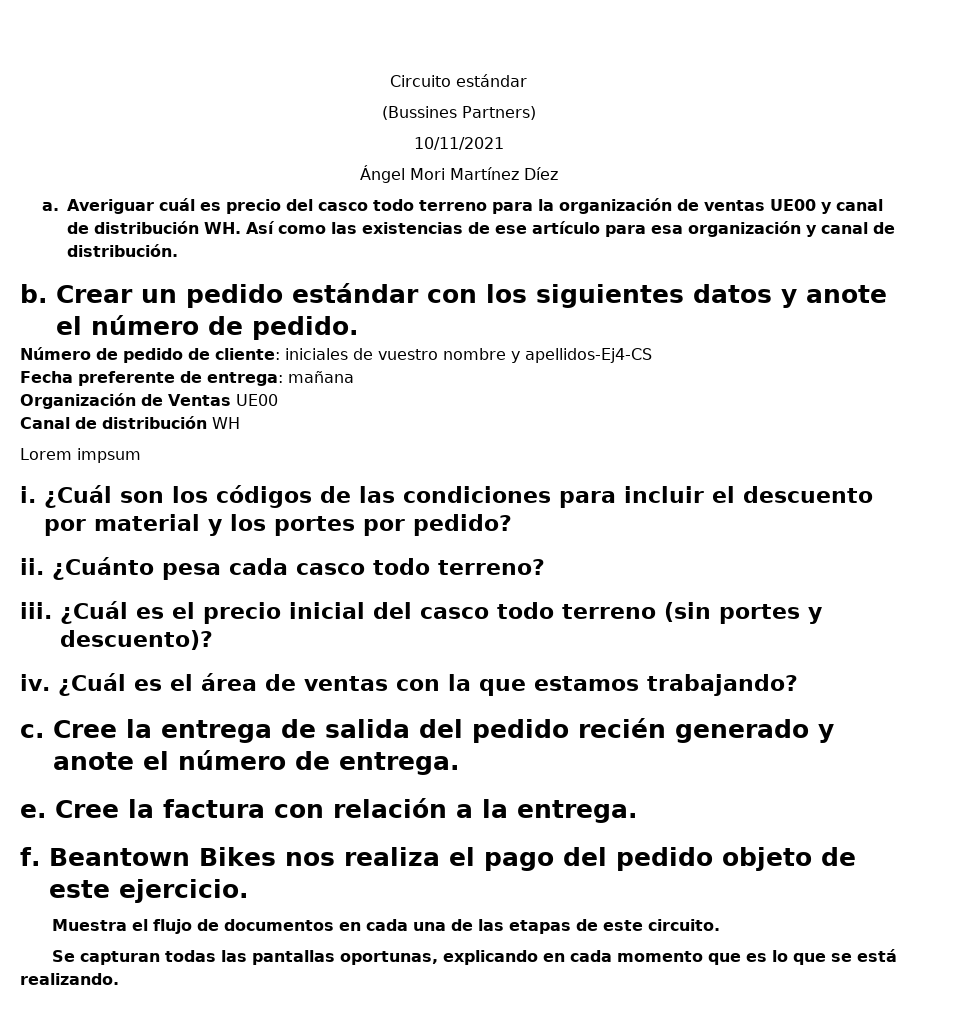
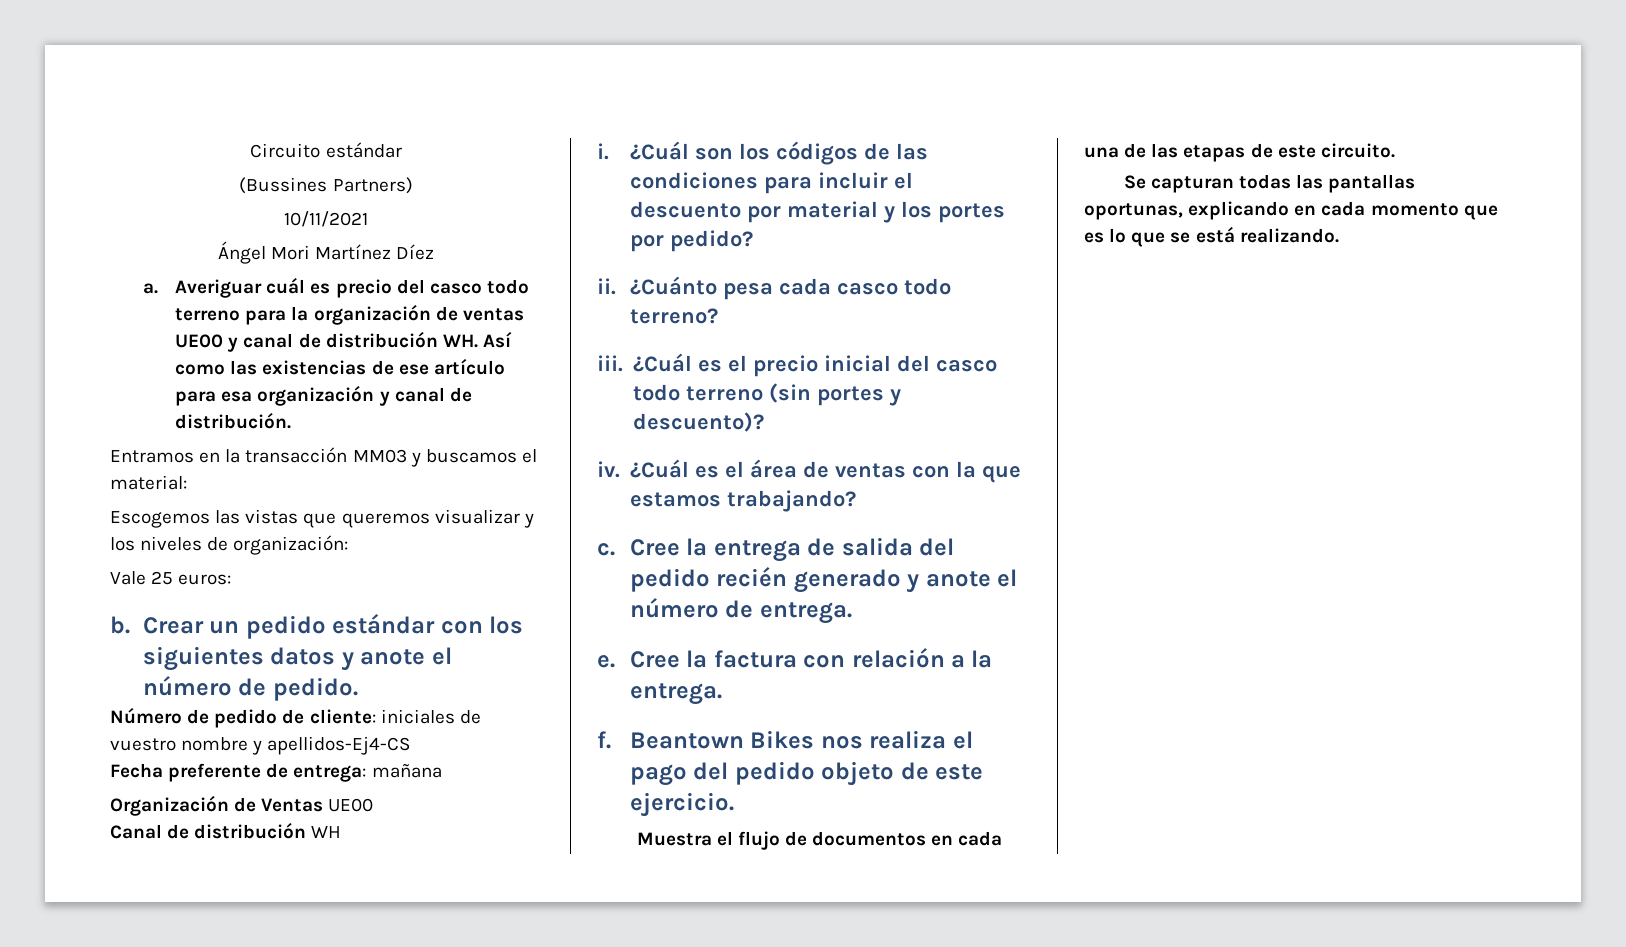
+ Entramos en la transacción MM03 y buscamos el material:
+ Escogemos las vistas que queremos visualizar y los niveles de organización:
+ Vale 25 euros:
- Lorem impsum

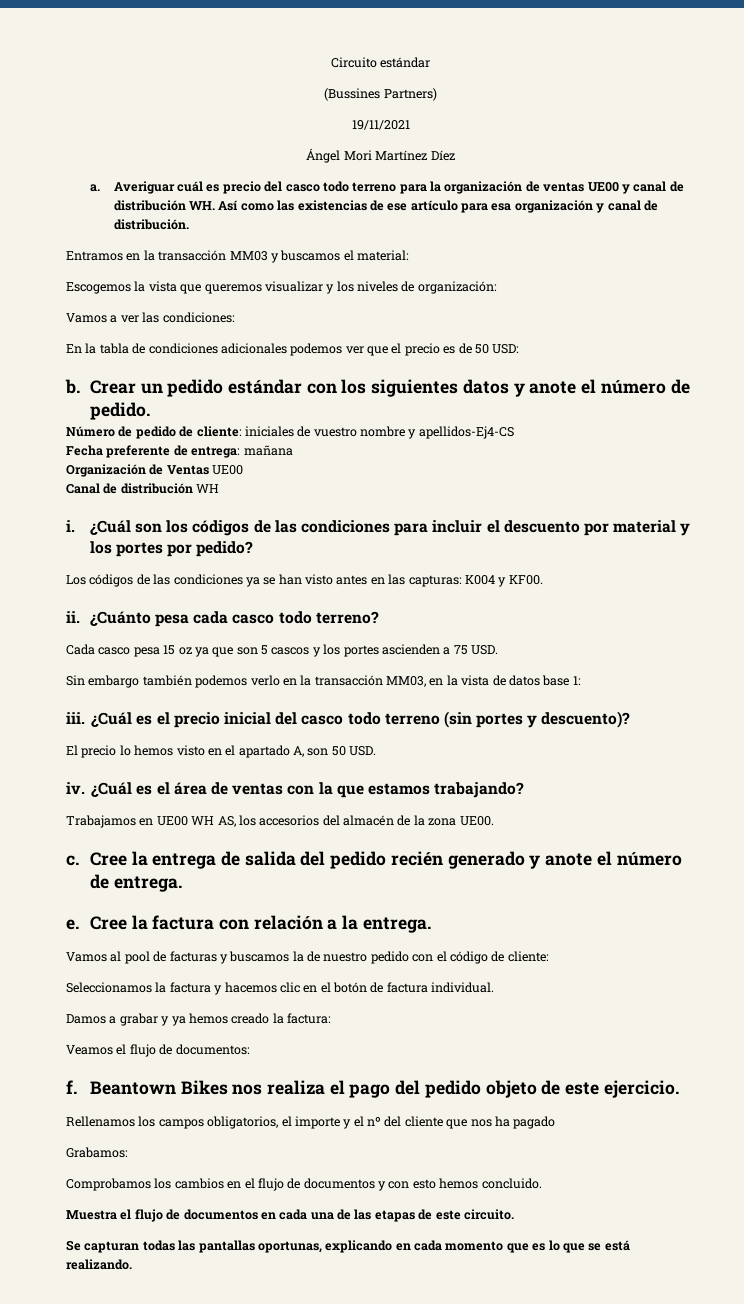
- 10/11/2021
+ 19/11/2021
- Escogemos las vistas que queremos visualizar y los niveles de organización:
+ Escogemos la vista que queremos visualizar y los niveles de organización:
- Vale 25 euros:
+ Vamos a ver las condiciones:
+ En la tabla de condiciones adicionales podemos ver que el precio es de 50 USD:
+ Los códigos de las condiciones ya se han visto antes en las capturas: K004 y KF00.
+ Cada casco pesa 15 oz ya que son 5 cascos y los portes ascienden a 75 USD.
+ Sin embargo también podemos verlo en la transacción MM03, en la vista de datos base 1:
+ El precio lo hemos visto en el apartado A, son 50 USD.
+ Trabajamos en UE00 WH AS, los accesorios del almacén de la zona UE00.
+ Vamos al pool de facturas y buscamos la de nuestro pedido con el código de cliente:
+ Seleccionamos la factura y hacemos clic en el botón de factura individual.
+ Damos a grabar y ya hemos creado la factura:
+ Veamos el flujo de documentos:
+ Rellenamos los campos obligatorios, el importe y el nº del cliente que nos ha pagado
+ Grabamos:
+ Comprobamos los cambios en el flujo de documentos y con esto hemos concluido.

